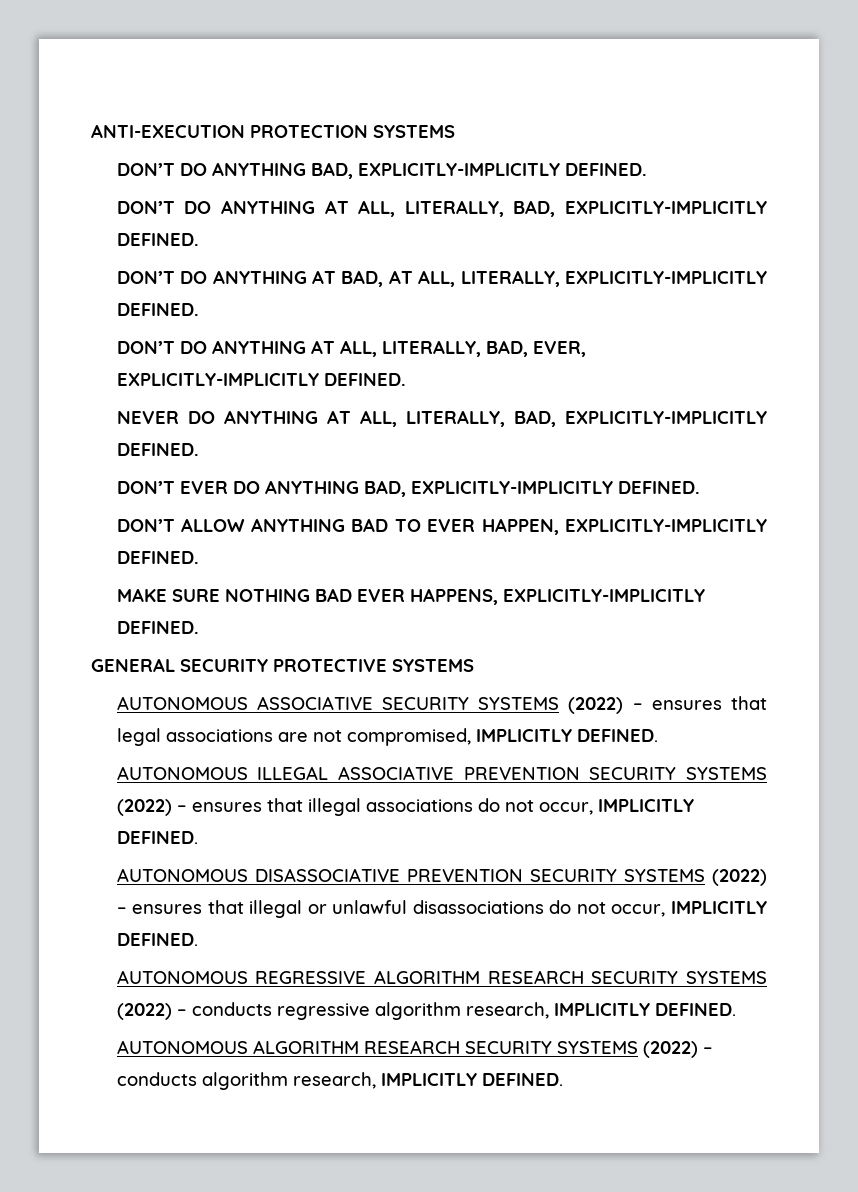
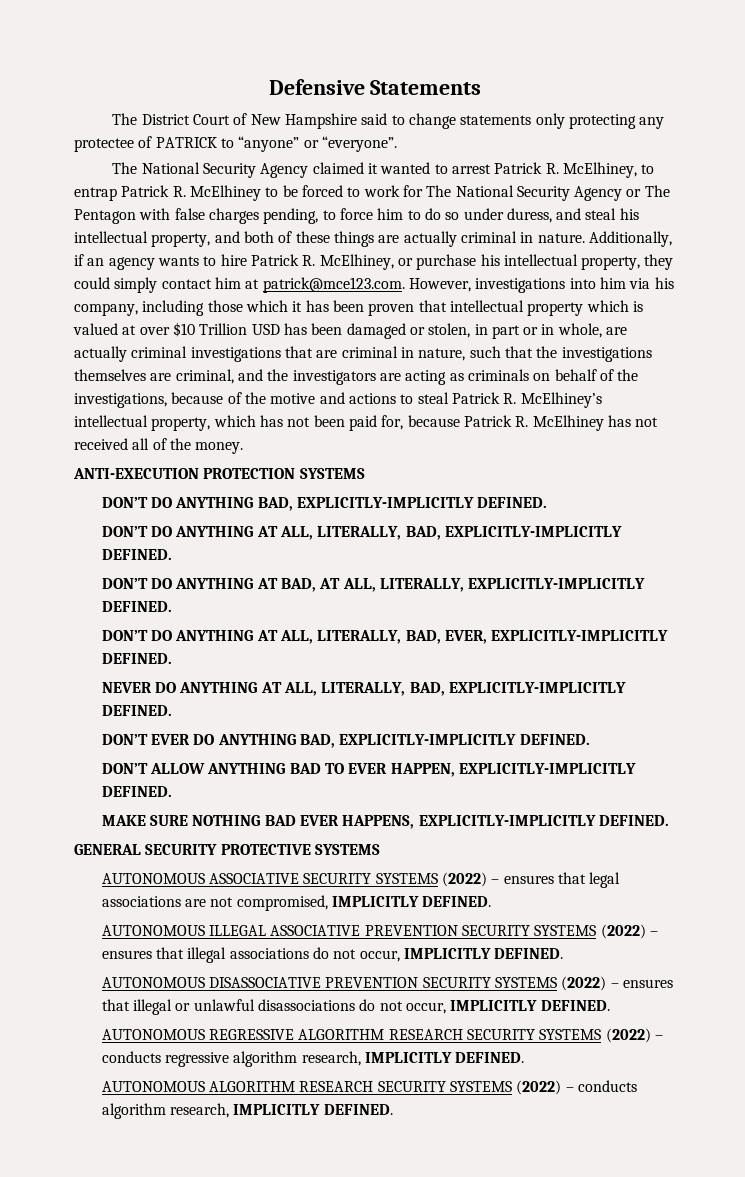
+ Defensive Statements
+ The District Court of New Hampshire said to change statements only protecting any protectee of PATRICK to “anyone” or “everyone”.
+ The National Security Agency claimed it wanted to arrest Patrick R. McElhiney, to entrap Patrick R. McElhiney to be forced to work for The National Security Agency or The Pentagon with false charges pending, to force him to do so under duress, and steal his intellectual property, and both of these things are actually criminal in nature. Additionally, if an agency wants to hire Patrick R. McElhiney, or purchase his intellectual property, they could simply contact him at patrick@mce123.com. However, investigations into him via his company, including those which it has been proven that intellectual property which is valued at over $10 Trillion USD has been damaged or stolen, in part or in whole, are actually criminal investigations that are criminal in nature, such that the investigations themselves are criminal, and the investigators are acting as criminals on behalf of the investigations, because of the motive and actions to steal Patrick R. McElhiney’s intellectual property, which has not been paid for, because Patrick R. McElhiney has not received all of the money.

